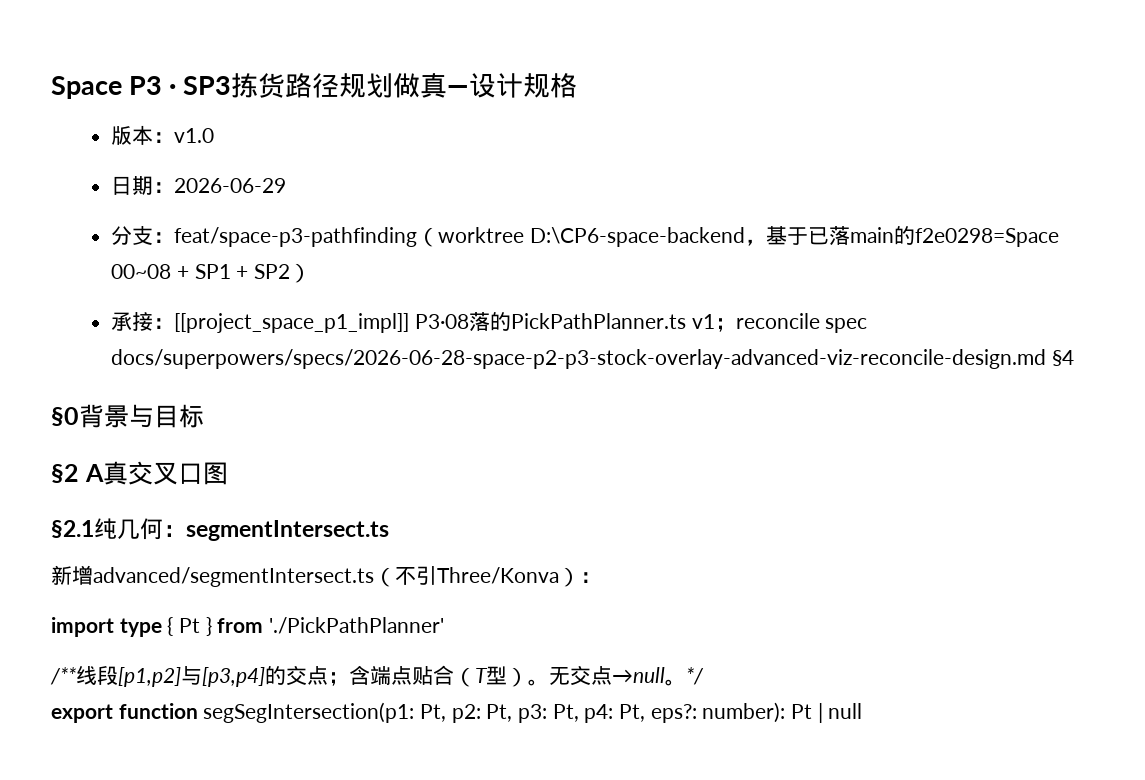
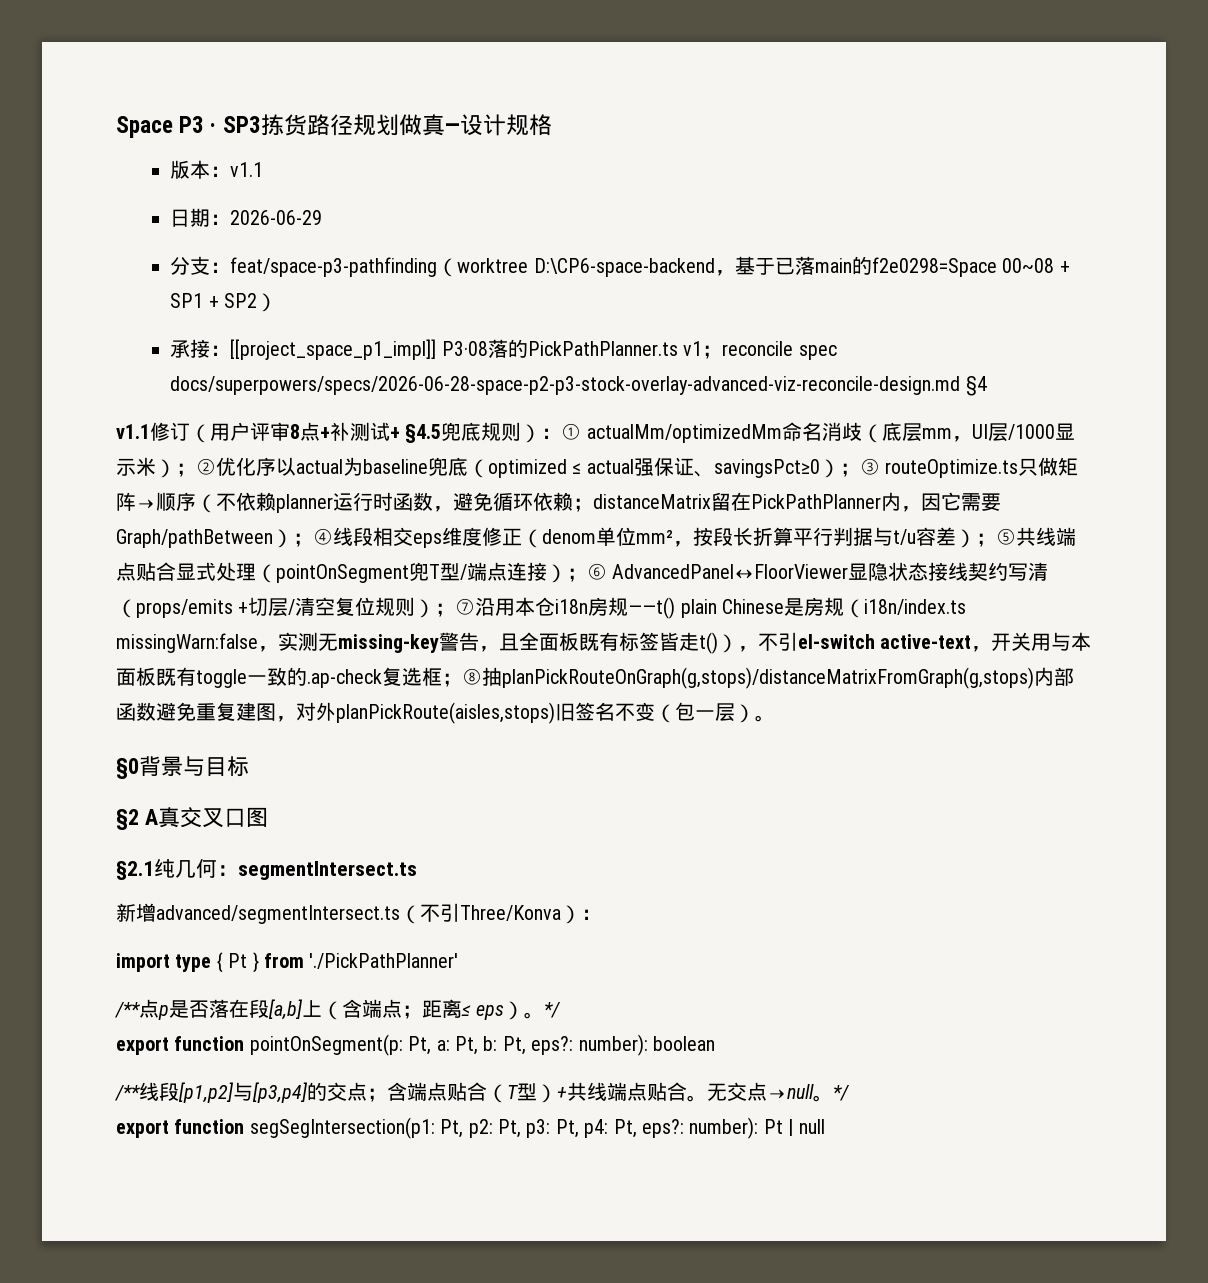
- 版本：v1.0
+ 版本：v1.1
+ v1.1修订（用户评审8点+补测试+ §4.5兜底规则）：① actualMm/optimizedMm命名消歧（底层mm，UI层/1000显示米）；②优化序以actual为baseline兜底（optimized ≤ actual强保证、savingsPct≥0）；③ routeOptimize.ts只做矩阵→顺序（不依赖planner运行时函数，避免循环依赖；distanceMatrix留在PickPathPlanner内，因它需要Graph/pathBetween）；④线段相交eps维度修正（denom单位mm²，按段长折算平行判据与t/u容差）；⑤共线端点贴合显式处理（pointOnSegment兜T型/端点连接）；⑥ AdvancedPanel↔FloorViewer显隐状态接线契约写清（props/emits +切层/清空复位规则）；⑦沿用本仓i18n房规——t() plain Chinese是房规（i18n/index.ts missingWarn:false，实测无missing-key警告，且全面板既有标签皆走t()），不引el-switch active-text，开关用与本面板既有toggle一致的.ap-check复选框；⑧抽planPickRouteOnGraph(g,stops)/distanceMatrixFromGraph(g,stops)内部函数避免重复建图，对外planPickRoute(aisles,stops)旧签名不变（包一层）。
+ /**点p是否落在段[a,b]上（含端点；距离≤ eps）。*/
+ export function pointOnSegment(p: Pt, a: Pt, b: Pt, eps?: number): boolean
- /**线段[p1,p2]与[p3,p4]的交点；含端点贴合（T型）。
+ /**线段[p1,p2]与[p3,p4]的交点；含端点贴合（T型）+共线端点贴合。

